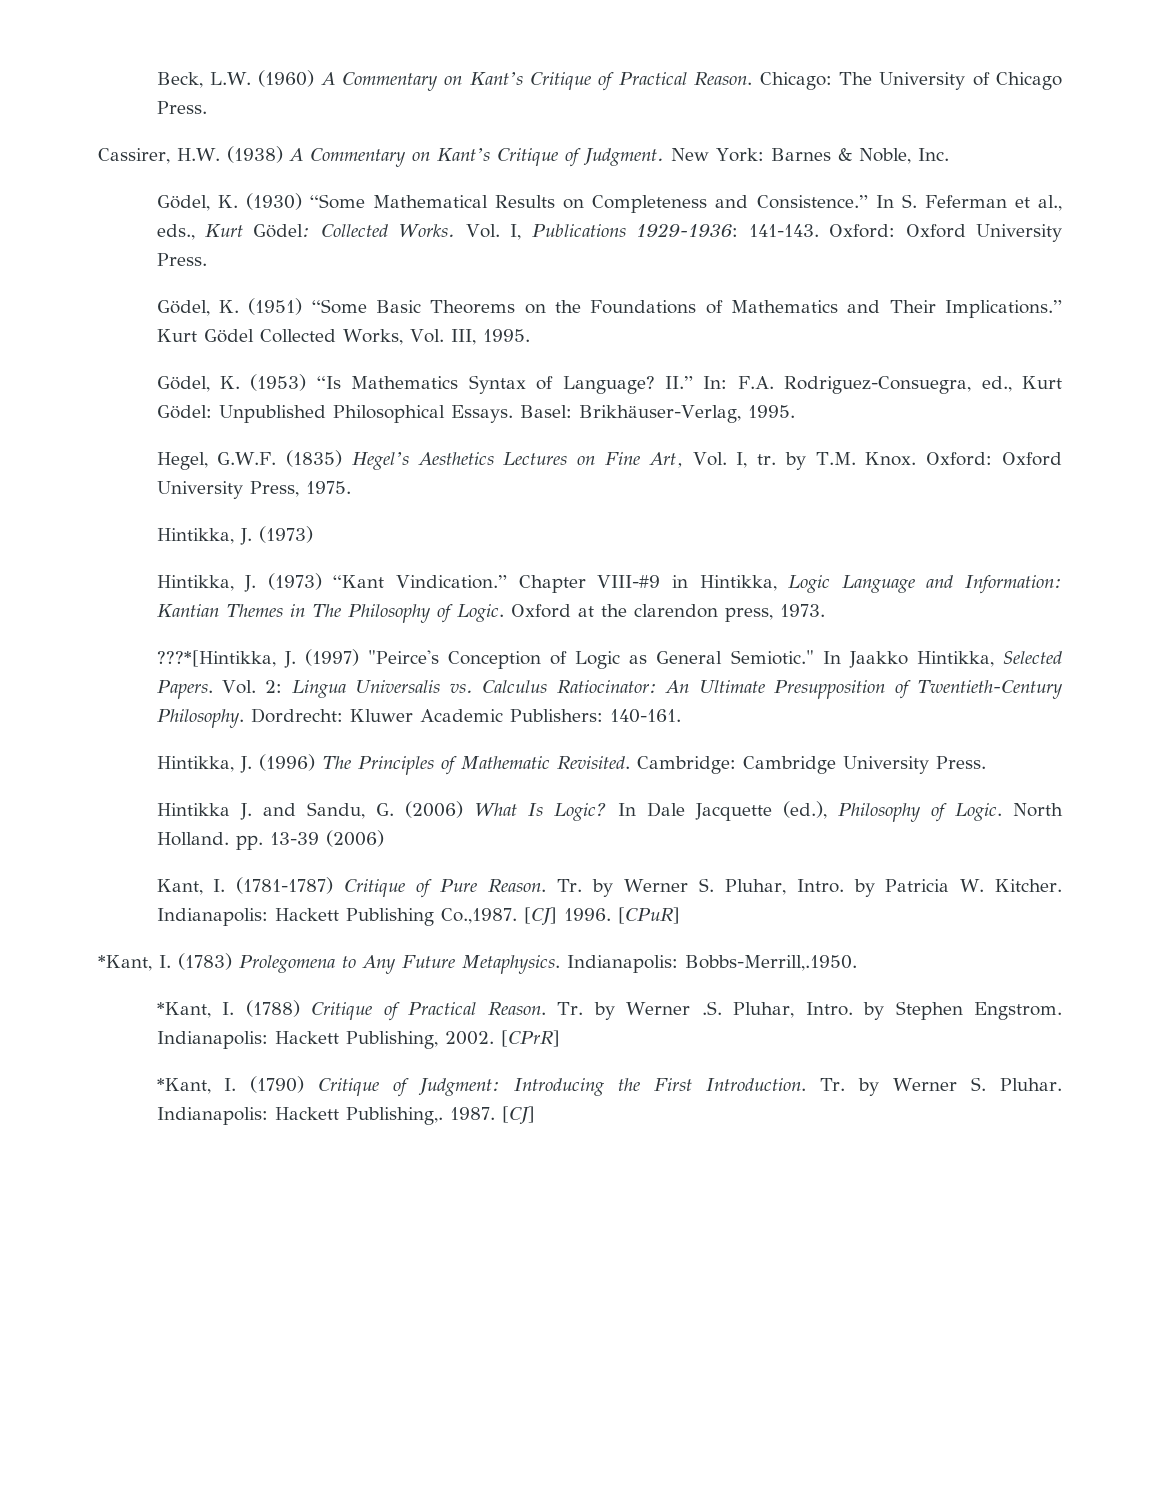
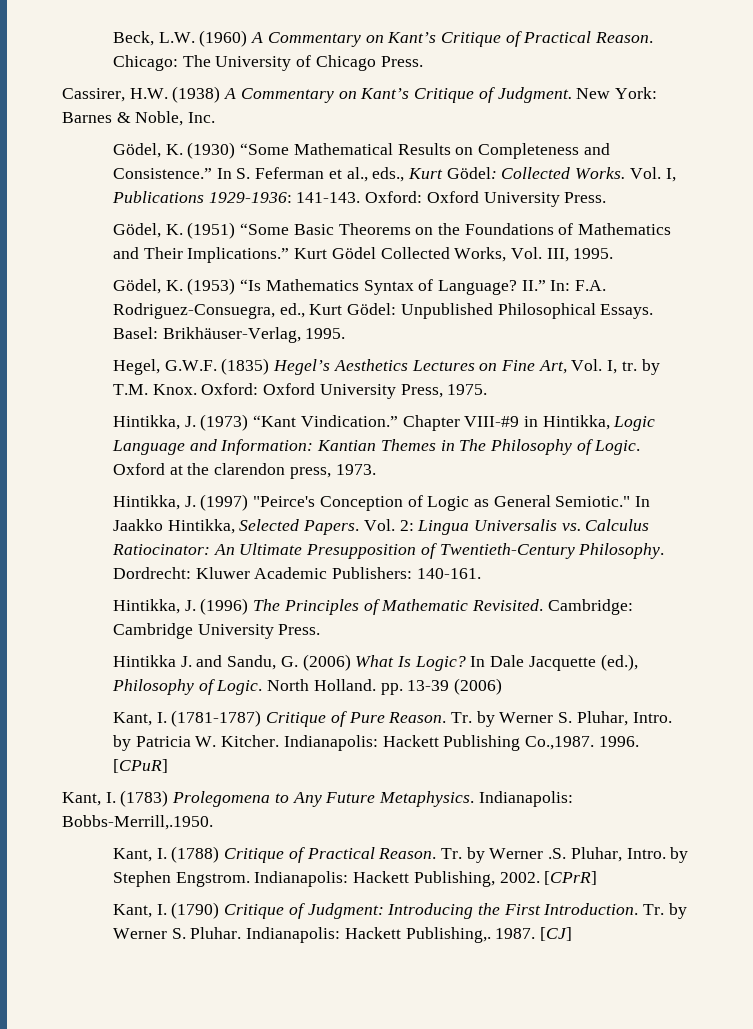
  Oxford: Oxford University Press, 1975.
- Hintikka, J. (1973)
- ???*[Hintikka, J. (1997) "Peirce's Conception of Logic as General Semiotic."
+ Hintikka, J. (1997) "Peirce's Conception of Logic as General Semiotic."
- Indianapolis: Hackett Publishing Co.,1987. [CJ] 1996.
+ Indianapolis: Hackett Publishing Co.,1987. 1996.
- *Kant, I. (1783) Prolegomena to Any Future Metaphysics.
+ Kant, I. (1783) Prolegomena to Any Future Metaphysics.
- *Kant, I. (1788) Critique of Practical Reason.
+ Kant, I. (1788) Critique of Practical Reason.
- *Kant, I. (1790) Critique of Judgment: Introducing the First Introduction.
+ Kant, I. (1790) Critique of Judgment: Introducing the First Introduction.

